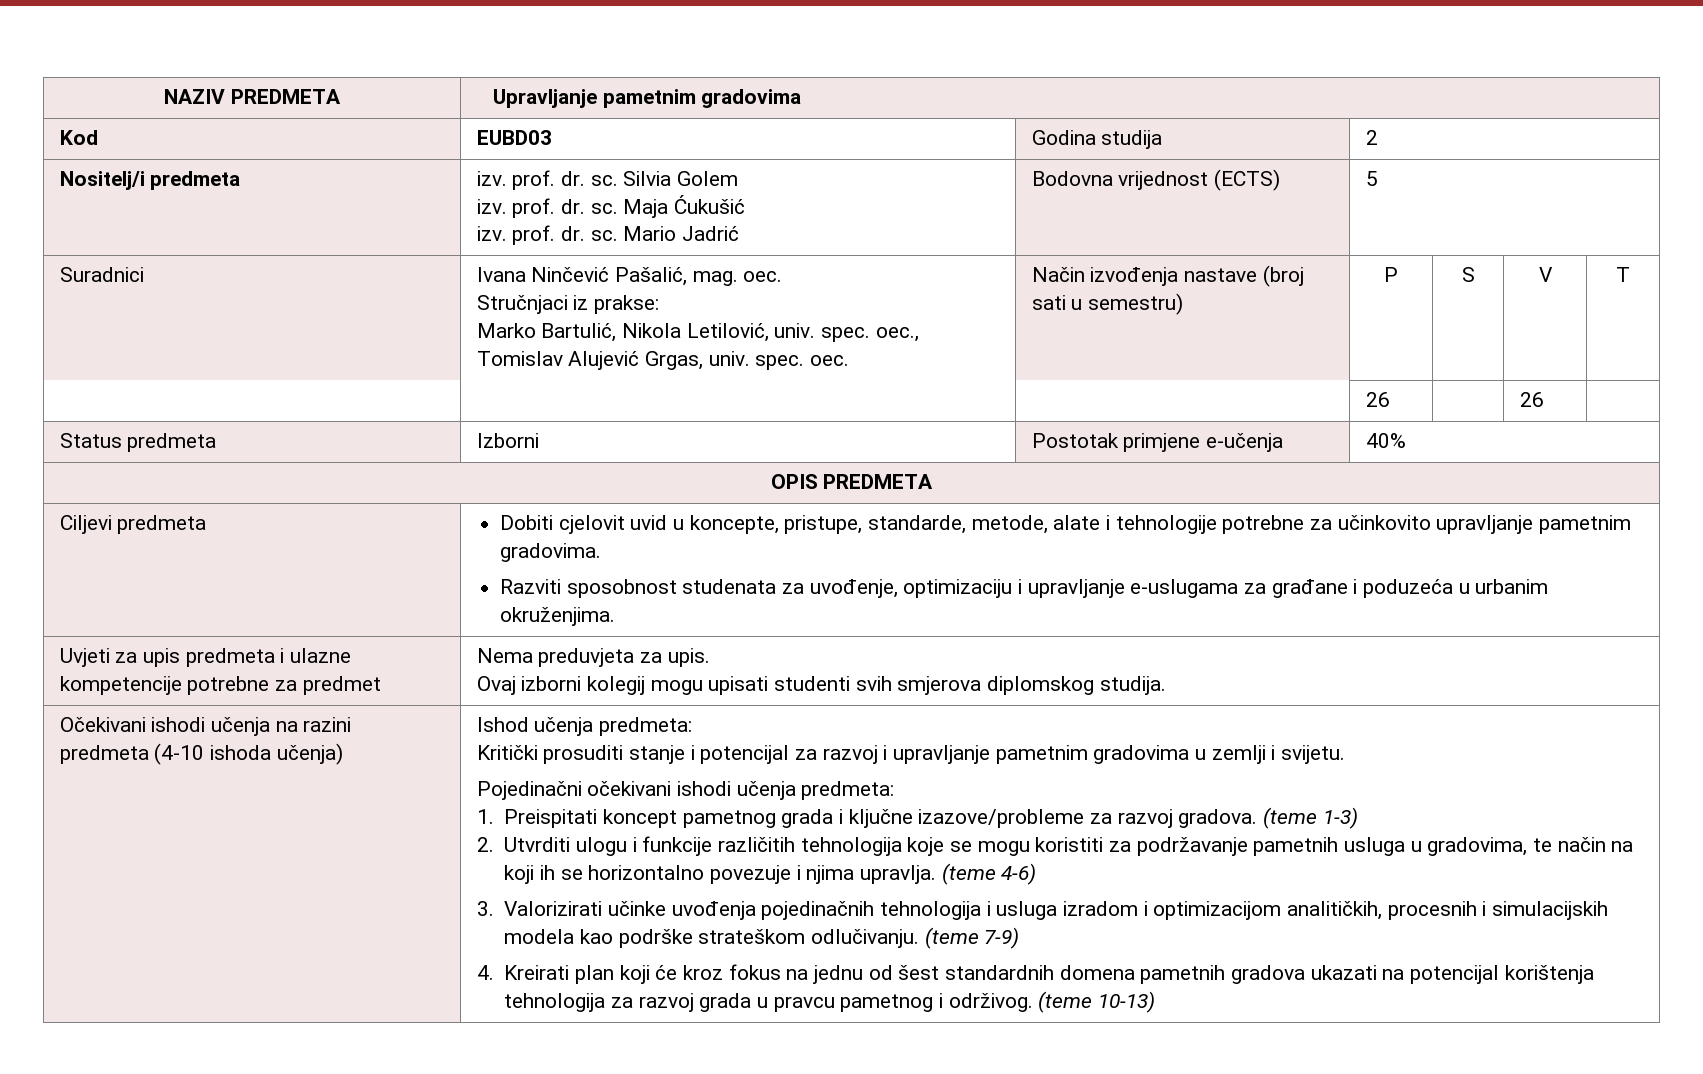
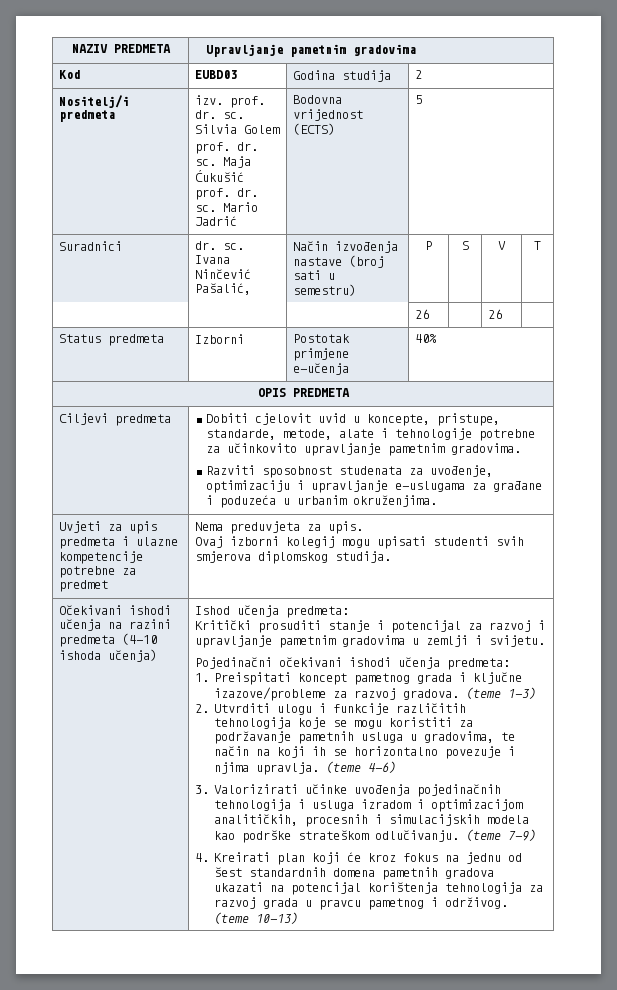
  Nositelj/i predmeta | izv. prof. dr. sc. Silvia Golem
- izv. prof. dr. sc. Maja Ćukušić
- izv. prof. dr. sc. Mario Jadrić | Bodovna vrijednost (ECTS) | 5
+ prof. dr. sc. Maja Ćukušić
+ prof. dr. sc. Mario Jadrić | Bodovna vrijednost (ECTS) | 5
- Suradnici | Ivana Ninčević Pašalić, mag. oec.
- Stručnjaci iz prakse:
- Marko Bartulić, Nikola Letilović, univ. spec. oec., Tomislav Alujević Grgas, univ. spec. oec. | Način izvođenja nastave (broj sati u semestru) | P | S | V | T
+ Suradnici | dr. sc. Ivana Ninčević Pašalić, | Način izvođenja nastave (broj sati u semestru) | P | S | V | T

